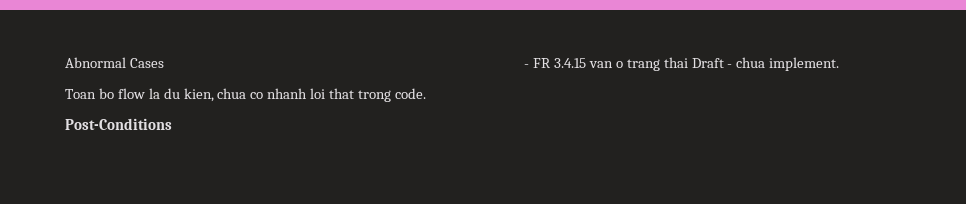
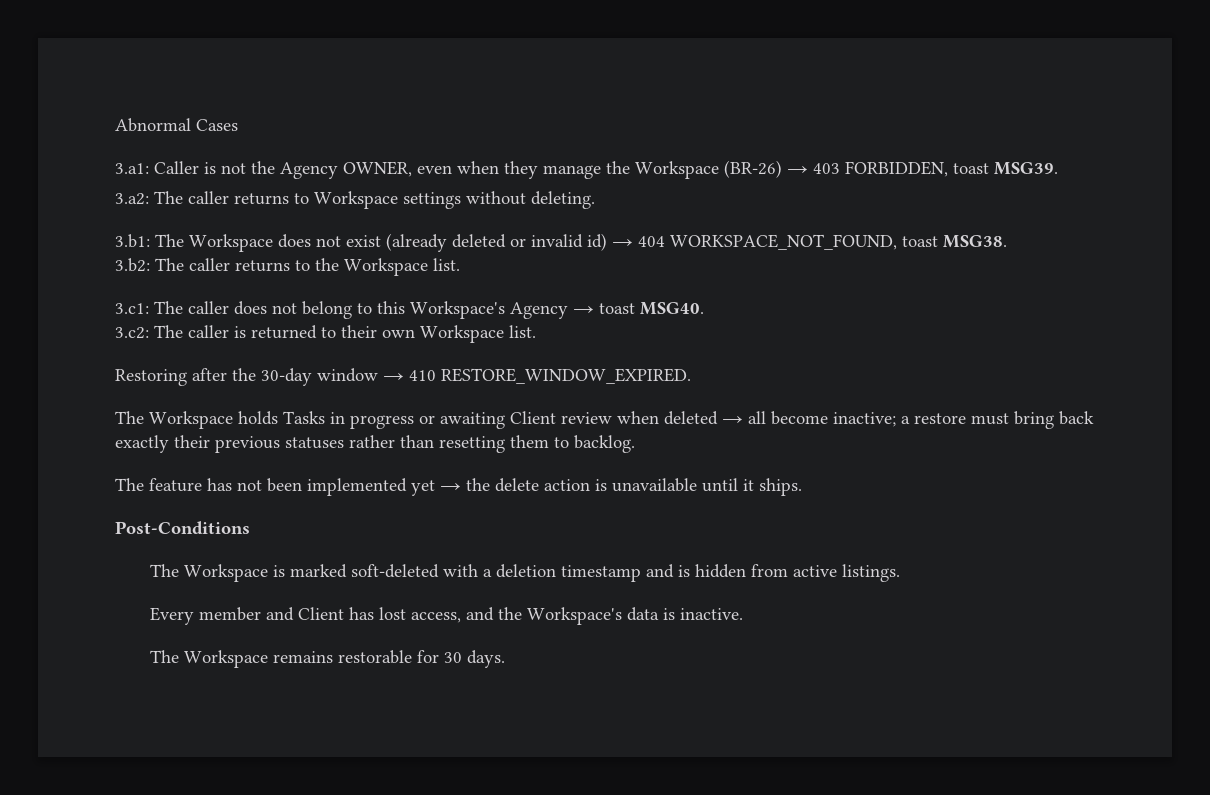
- Toan bo flow la du kien, chua co nhanh loi that trong code.
+ 3.a1: Caller is not the Agency OWNER, even when they manage the Workspace (BR-26) → 403 FORBIDDEN, toast MSG39.
+ 3.a2: The caller returns to Workspace settings without deleting.
+ 3.b1: The Workspace does not exist (already deleted or invalid id) → 404 WORKSPACE_NOT_FOUND, toast MSG38.
+ 3.b2: The caller returns to the Workspace list.
+ 3.c1: The caller does not belong to this Workspace's Agency → toast MSG40.
+ 3.c2: The caller is returned to their own Workspace list.
+ Restoring after the 30-day window → 410 RESTORE_WINDOW_EXPIRED.
+ The Workspace holds Tasks in progress or awaiting Client review when deleted → all become inactive; a restore must bring back exactly their previous statuses rather than resetting them to backlog.
+ The feature has not been implemented yet → the delete action is unavailable until it ships.
  Post-Conditions
- - FR 3.4.15 van o trang thai Draft - chua implement.
+ The Workspace is marked soft-deleted with a deletion timestamp and is hidden from active listings.
+ Every member and Client has lost access, and the Workspace's data is inactive.
+ The Workspace remains restorable for 30 days.

